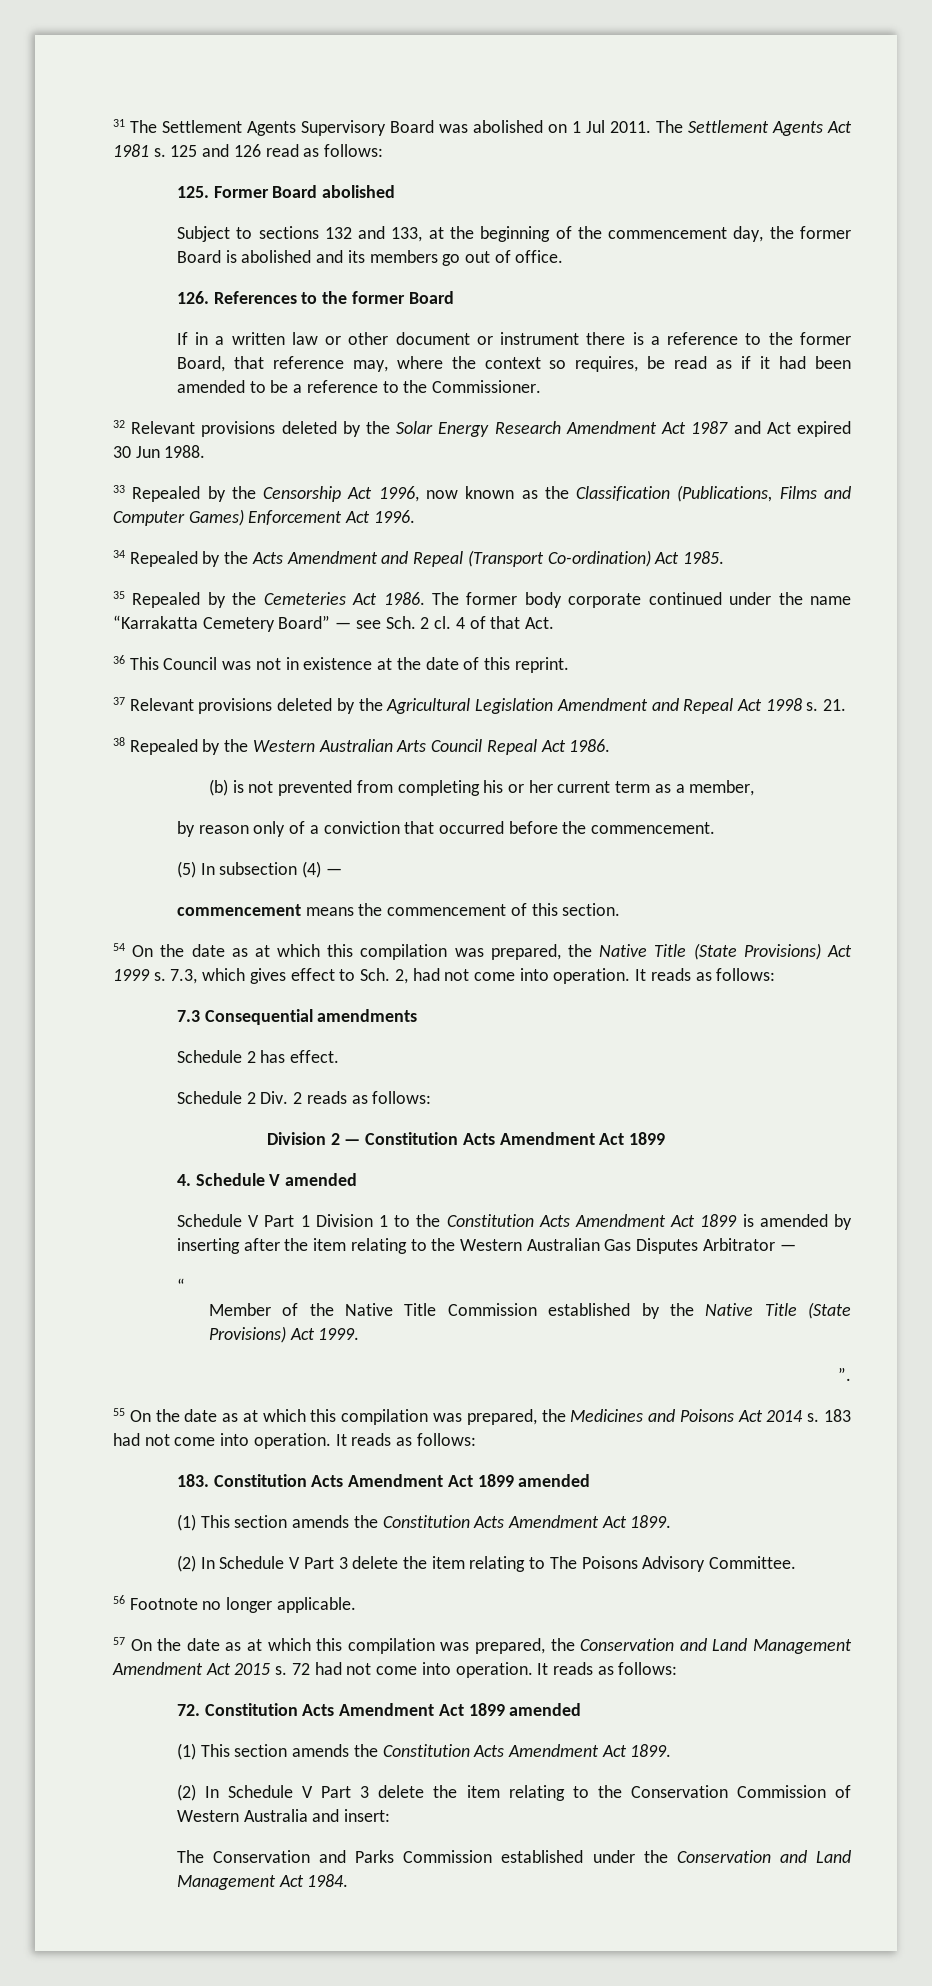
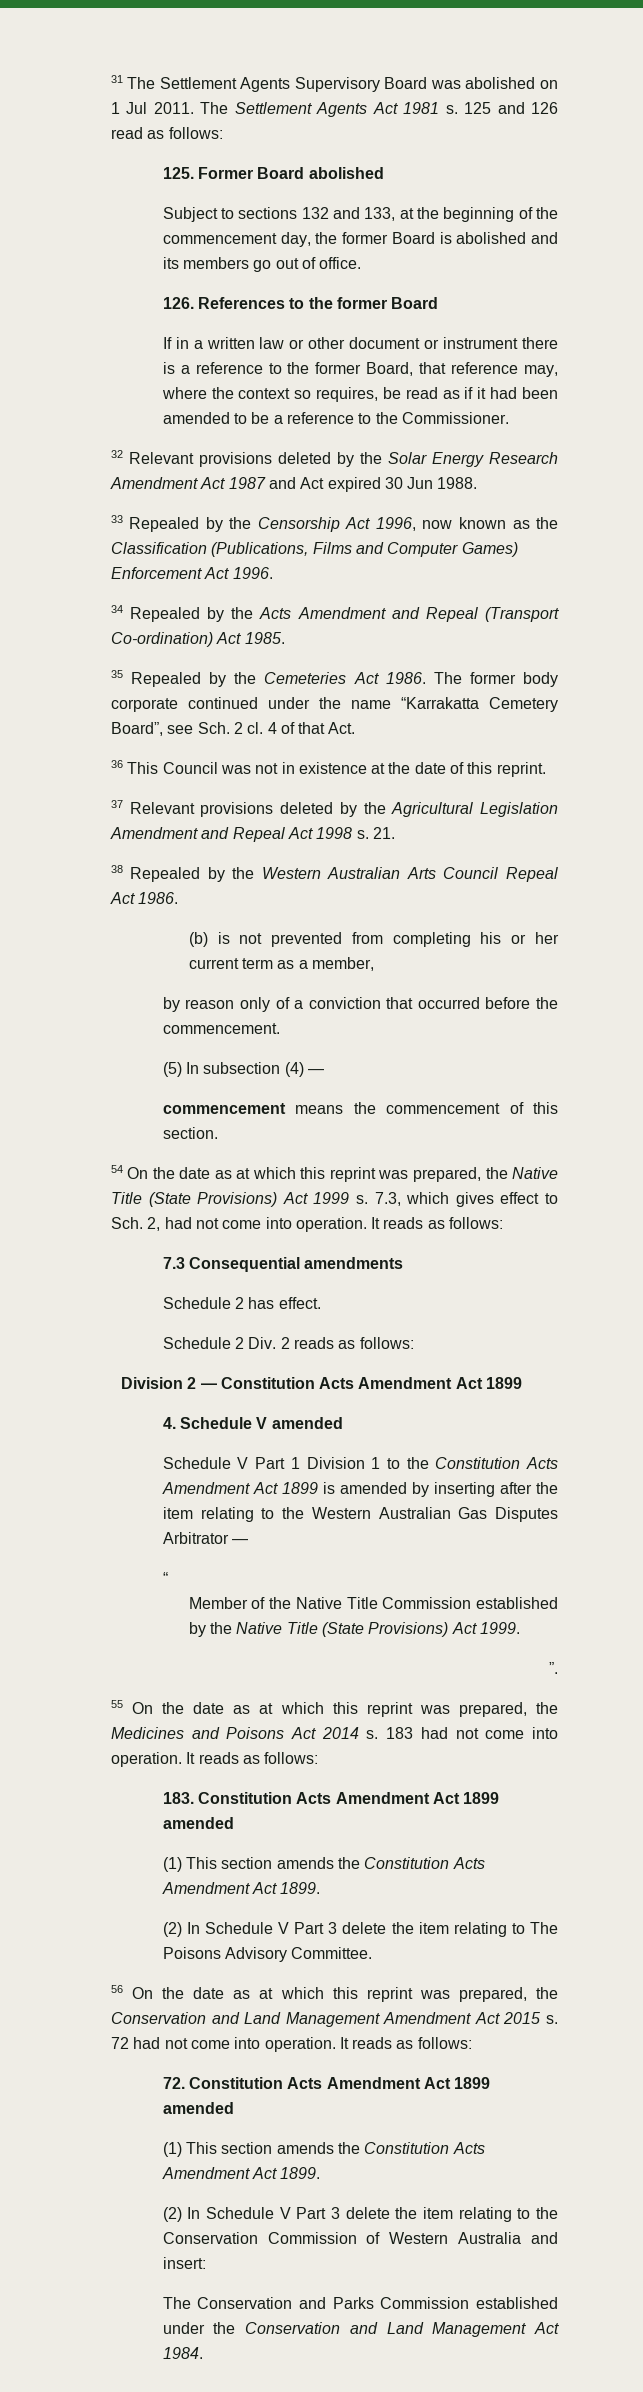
- The former body corporate continued under the name “Karrakatta Cemetery Board” — see Sch. 2 cl.
+ The former body corporate continued under the name “Karrakatta Cemetery Board”, see Sch. 2 cl.
- 54 On the date as at which this compilation was prepared, the Native Title (State Provisions) Act 1999 s.
+ 54 On the date as at which this reprint was prepared, the Native Title (State Provisions) Act 1999 s.
- 55 On the date as at which this compilation was prepared, the Medicines and Poisons Act 2014 s.
+ 55 On the date as at which this reprint was prepared, the Medicines and Poisons Act 2014 s.
- 56 Footnote no longer applicable.
- 57 On the date as at which this compilation was prepared, the Conservation and Land Management Amendment Act 2015 s.
+ 56 On the date as at which this reprint was prepared, the Conservation and Land Management Amendment Act 2015 s.

